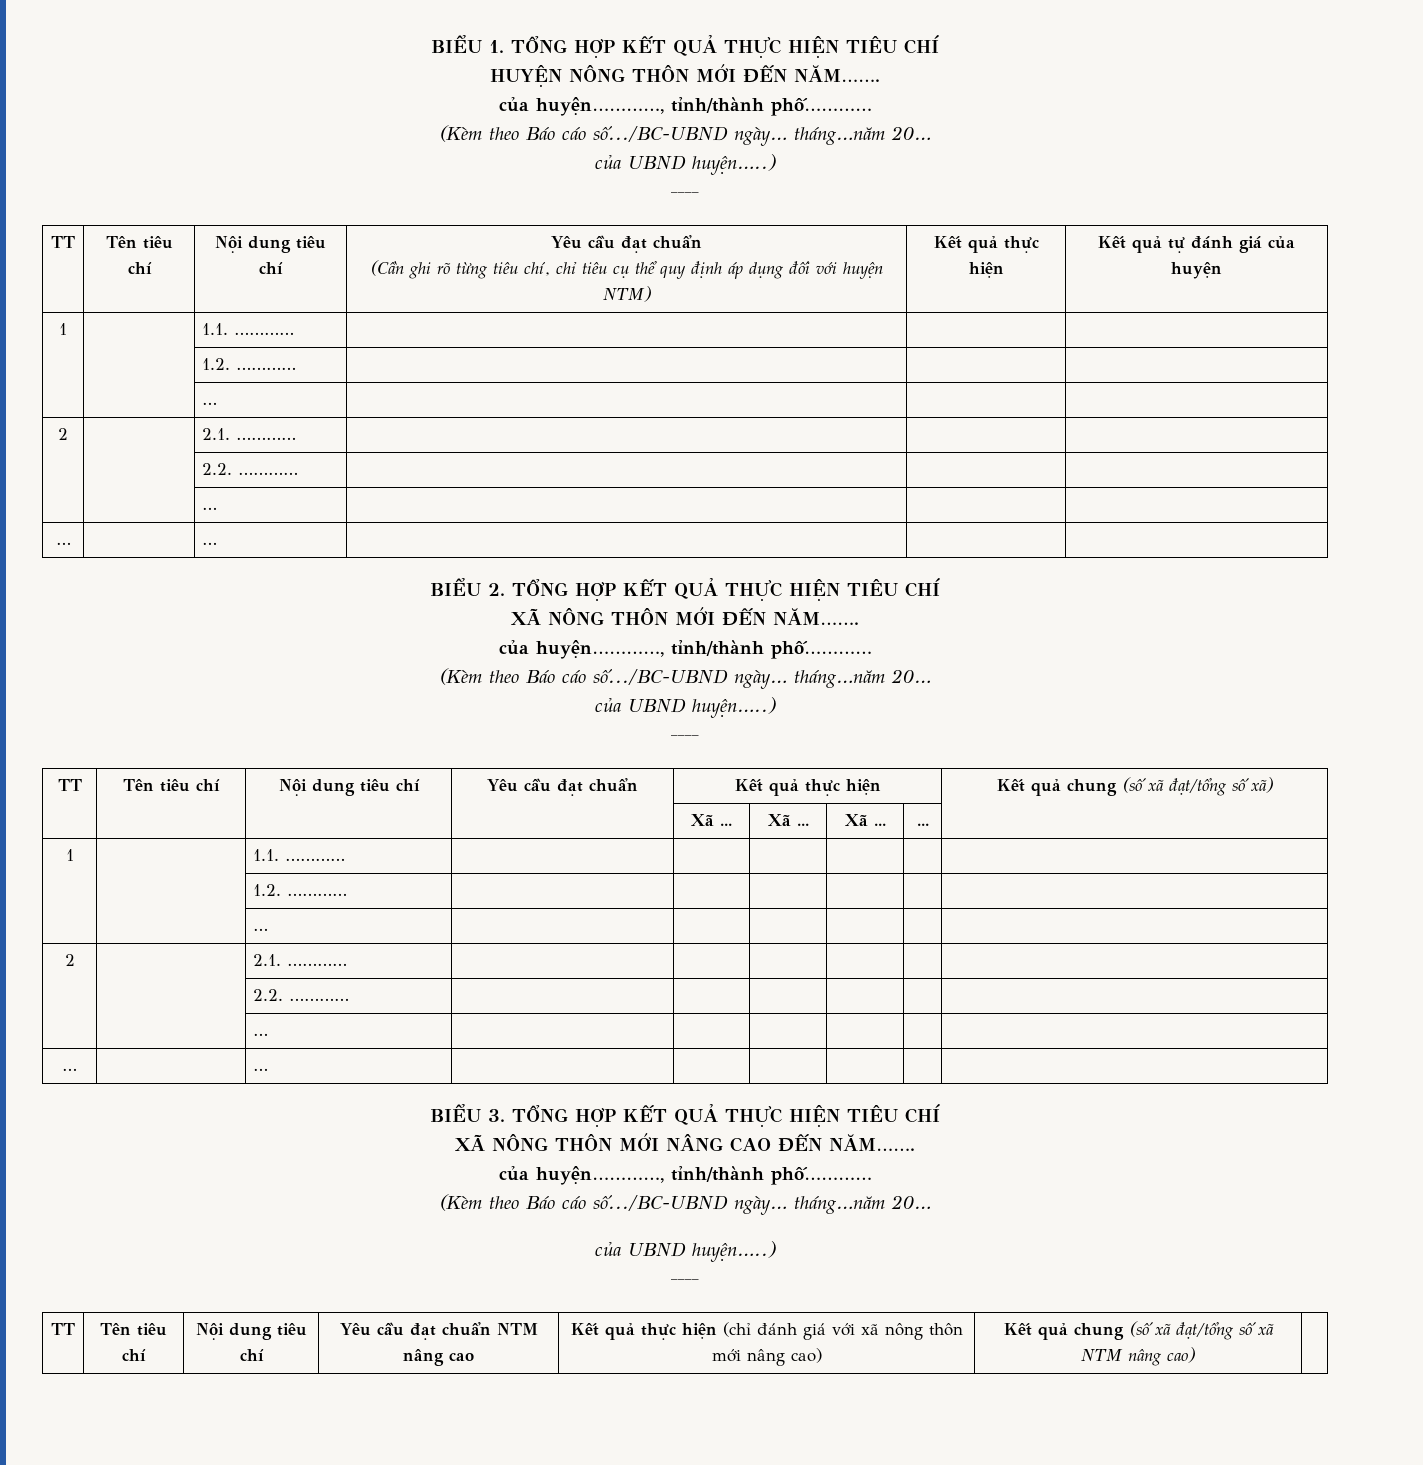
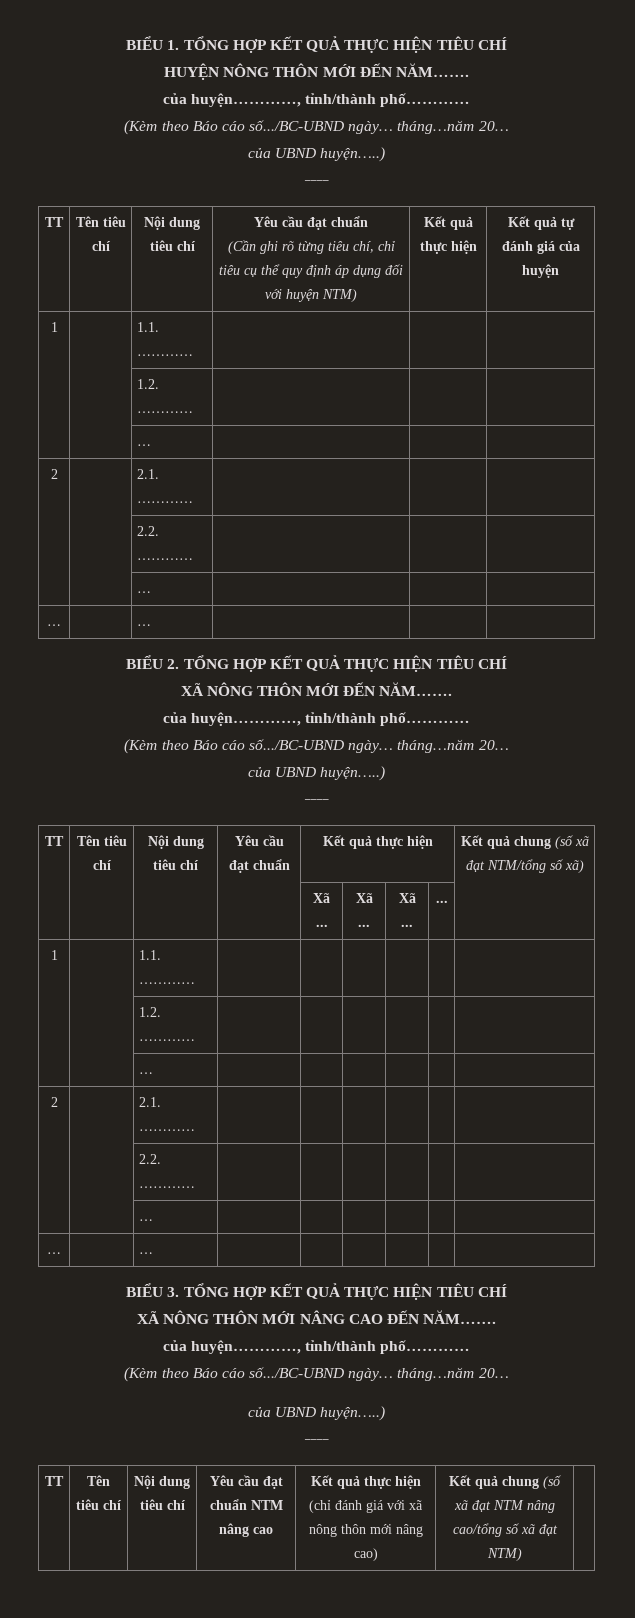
- TT | Tên tiêu chí | Nội dung tiêu chí | Yêu cầu đạt chuẩn | Kết quả thực hiện | Kết quả chung (số xã đạt/tổng số xã)
+ TT | Tên tiêu chí | Nội dung tiêu chí | Yêu cầu đạt chuẩn | Kết quả thực hiện | Kết quả chung (số xã đạt NTM/tổng số xã)
- Kết quả chung (số xã đạt/tổng số xã NTM nâng cao)
+ Kết quả chung (số xã đạt NTM nâng cao/tổng số xã đạt NTM)

